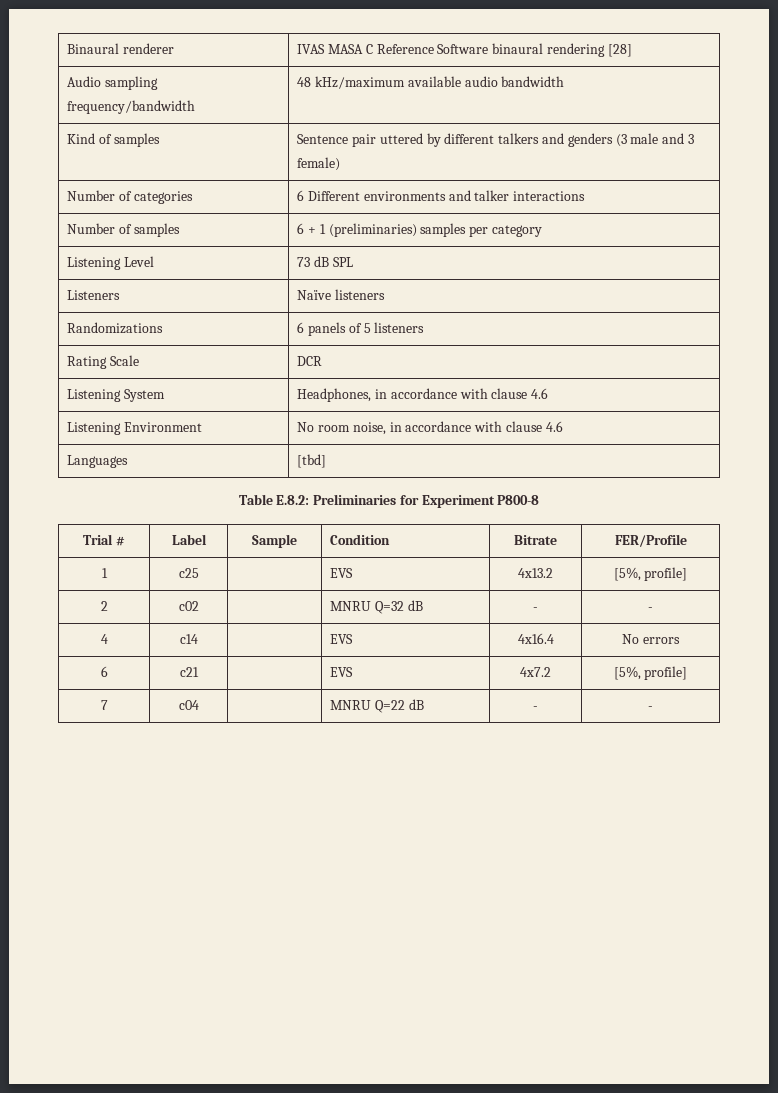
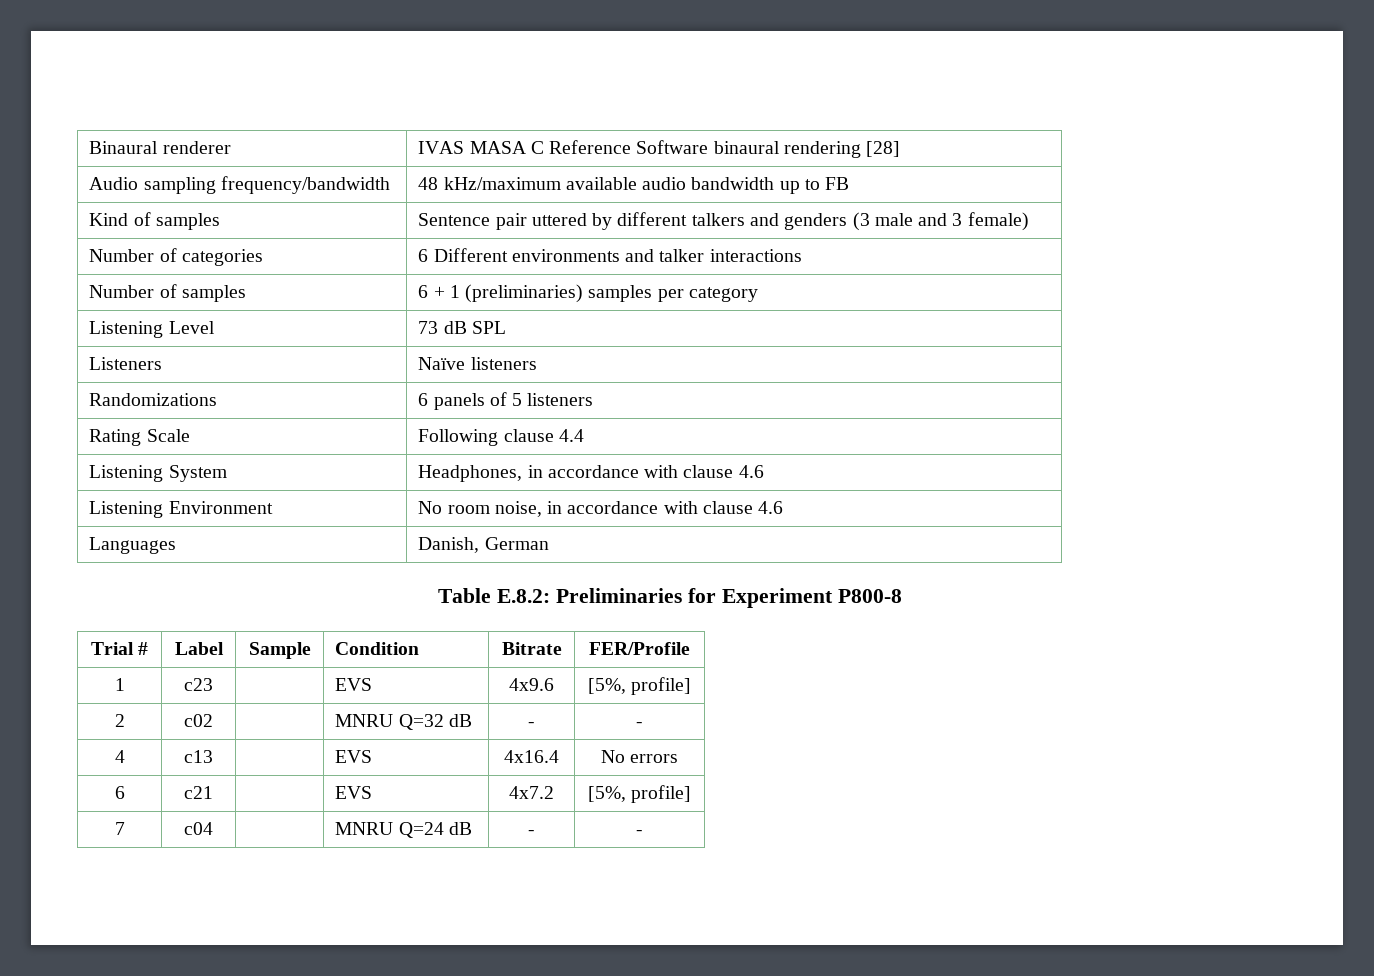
- Audio sampling frequency/bandwidth | 48 kHz/maximum available audio bandwidth
+ Audio sampling frequency/bandwidth | 48 kHz/maximum available audio bandwidth up to FB
- Rating Scale | DCR
+ Rating Scale | Following clause 4.4
- Languages | [tbd]
+ Languages | Danish, German
- 1 | c25 | | EVS | 4x13.2 | [5%, profile]
+ 1 | c23 | | EVS | 4x9.6 | [5%, profile]
- 4 | c14 | | EVS | 4x16.4 | No errors
+ 4 | c13 | | EVS | 4x16.4 | No errors
- 7 | c04 | | MNRU Q=22 dB | - | -
+ 7 | c04 | | MNRU Q=24 dB | - | -

